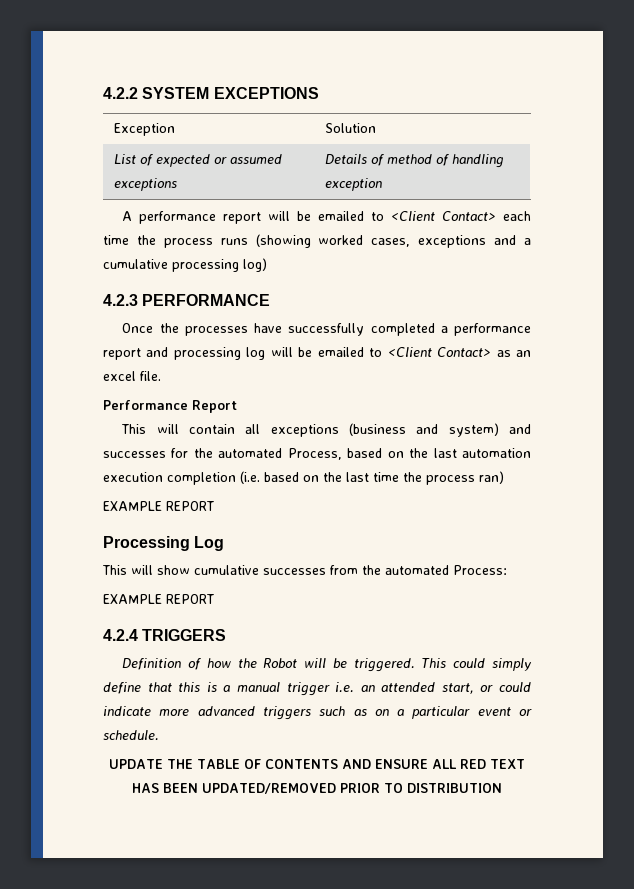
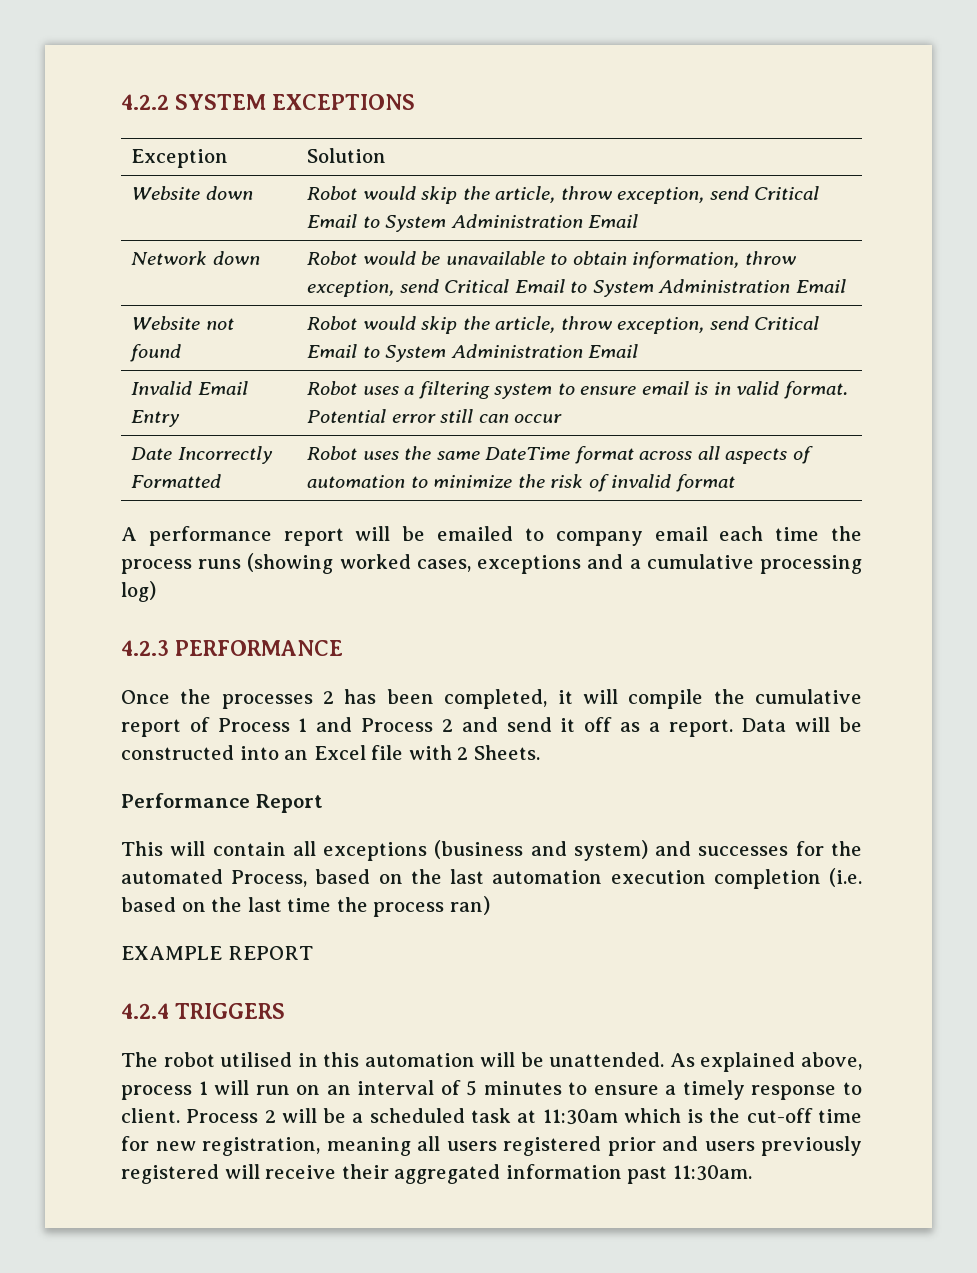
- List of expected or assumed exceptions | Details of method of handling exception
+ Website down | Robot would skip the article, throw exception, send Critical Email to System Administration Email
+ Network down | Robot would be unavailable to obtain information, throw exception, send Critical Email to System Administration Email
+ Website not found | Robot would skip the article, throw exception, send Critical Email to System Administration Email
+ Invalid Email Entry | Robot uses a filtering system to ensure email is in valid format. Potential error still can occur
+ Date Incorrectly Formatted | Robot uses the same DateTime format across all aspects of automation to minimize the risk of invalid format
- A performance report will be emailed to <Client Contact> each time the process runs (showing worked cases, exceptions and a cumulative processing log)
+ A performance report will be emailed to company email each time the process runs (showing worked cases, exceptions and a cumulative processing log)
- Once the processes have successfully completed a performance report and processing log will be emailed to <Client Contact> as an excel file.
+ Once the processes 2 has been completed, it will compile the cumulative report of Process 1 and Process 2 and send it off as a report. Data will be constructed into an Excel file with 2 Sheets.
- Processing Log
- This will show cumulative successes from the automated Process:
- EXAMPLE REPORT
  4.2.4 TRIGGERS
- Definition of how the Robot will be triggered. This could simply define that this is a manual trigger i.e. an attended start, or could indicate more advanced triggers such as on a particular event or schedule.
- UPDATE THE TABLE OF CONTENTS AND ENSURE ALL RED TEXT HAS BEEN UPDATED/REMOVED PRIOR TO DISTRIBUTION
+ The robot utilised in this automation will be unattended. As explained above, process 1 will run on an interval of 5 minutes to ensure a timely response to client. Process 2 will be a scheduled task at 11:30am which is the cut-off time for new registration, meaning all users registered prior and users previously registered will receive their aggregated information past 11:30am.

